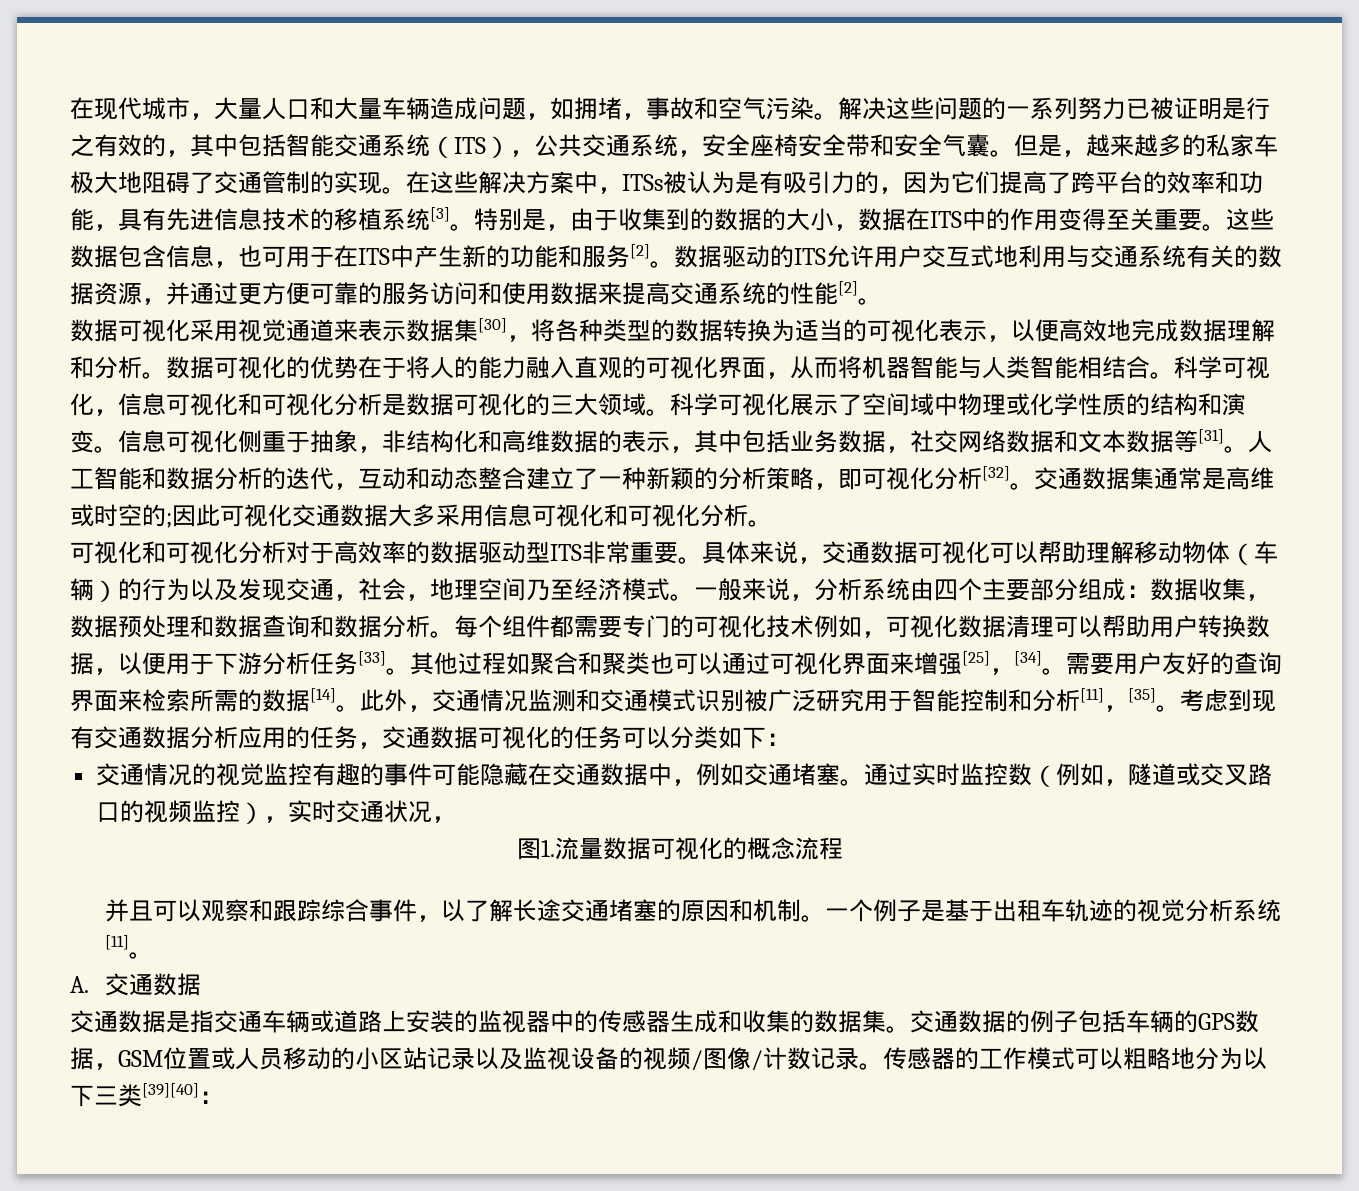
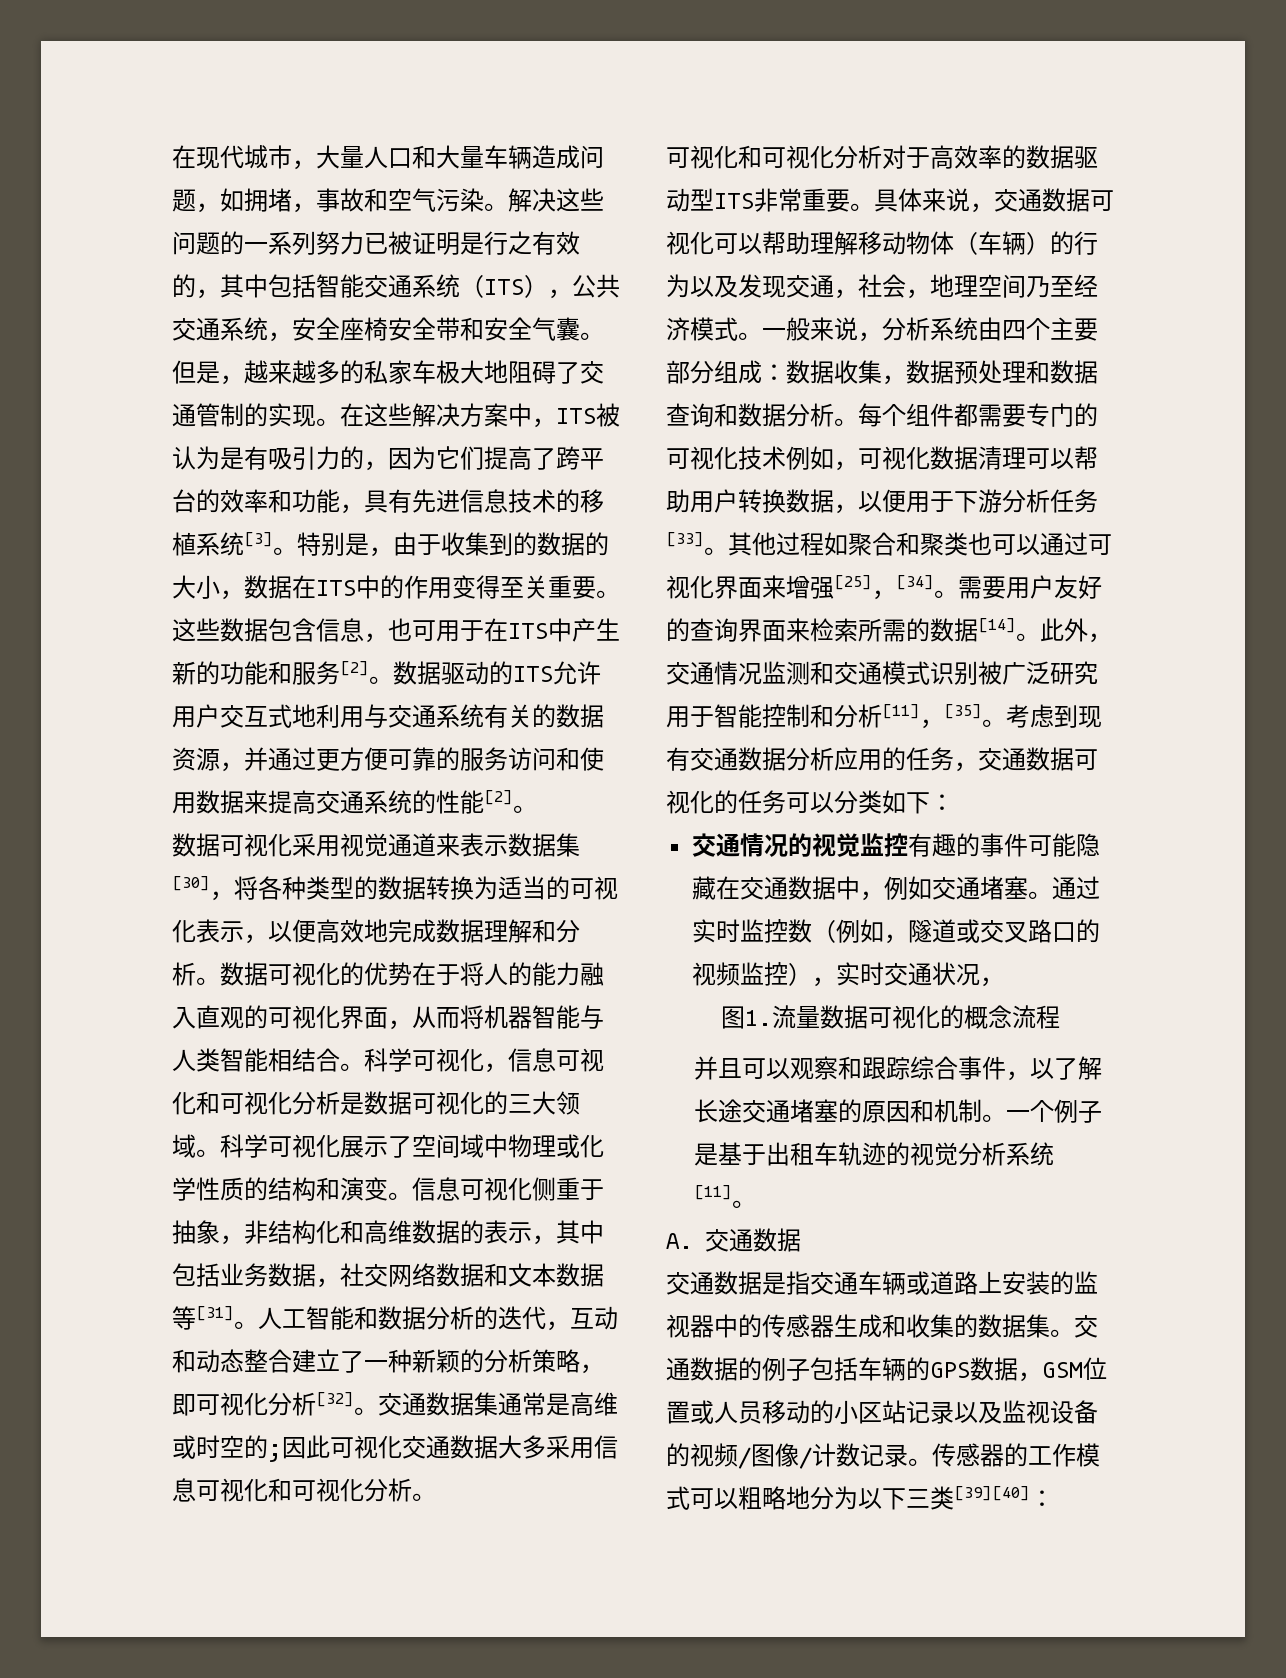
- 在这些解决方案中，ITSs被认为是有吸引力的，因为它们提高了跨平台的效率和功能，具有先进信息技术的移植系统[3]。
+ 在这些解决方案中，ITS被认为是有吸引力的，因为它们提高了跨平台的效率和功能，具有先进信息技术的移植系统[3]。

